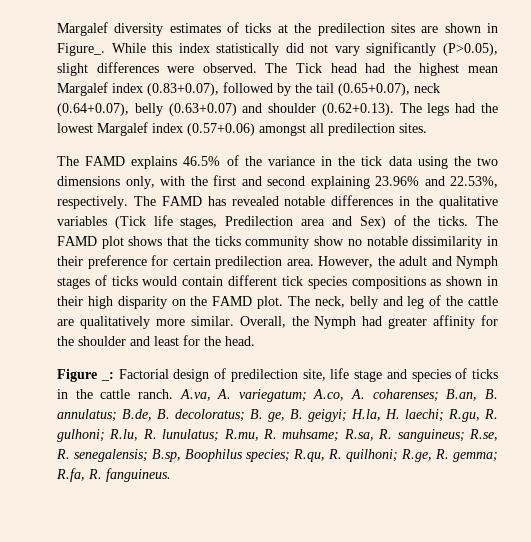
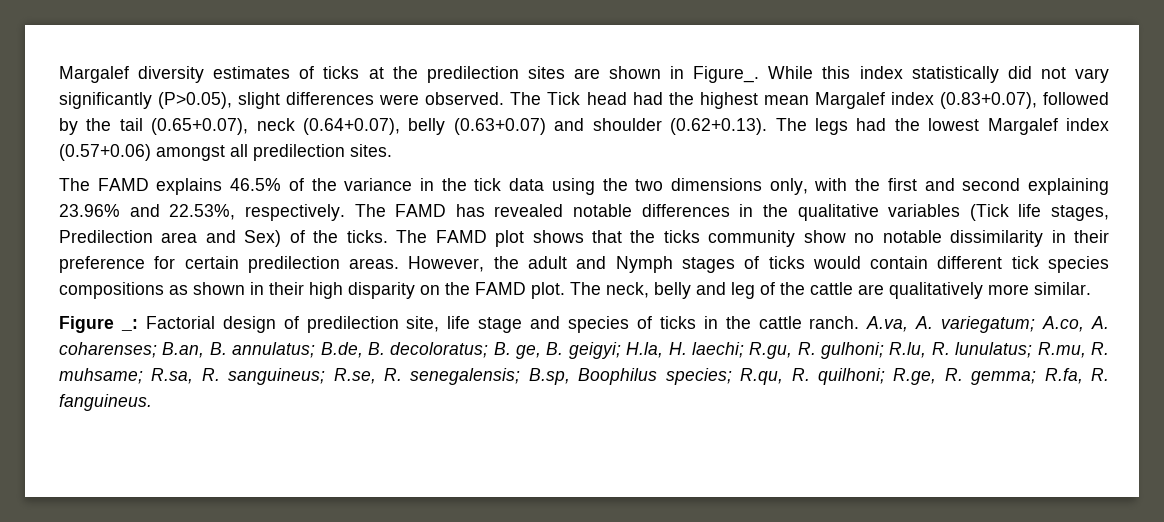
- The FAMD plot shows that the ticks community show no notable dissimilarity in their preference for certain predilection area.
+ The FAMD plot shows that the ticks community show no notable dissimilarity in their preference for certain predilection areas.
- Overall, the Nymph had greater affinity for the shoulder and least for the head.

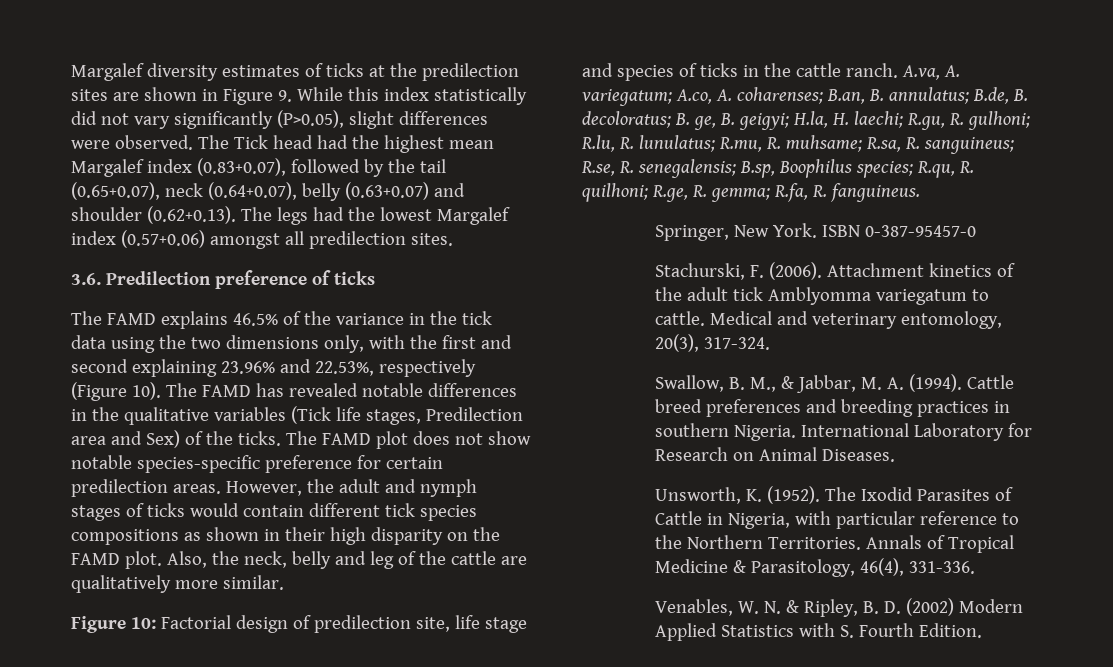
- Margalef diversity estimates of ticks at the predilection sites are shown in Figure_. While this index statistically did not vary significantly (P>0.05), slight differences were observed.
+ Margalef diversity estimates of ticks at the predilection sites are shown in Figure 9. While this index statistically did not vary significantly (P>0.05), slight differences were observed.
+ 3.6. Predilection preference of ticks
- The FAMD explains 46.5% of the variance in the tick data using the two dimensions only, with the first and second explaining 23.96% and 22.53%, respectively.
+ The FAMD explains 46.5% of the variance in the tick data using the two dimensions only, with the first and second explaining 23.96% and 22.53%, respectively (Figure 10).
- The FAMD plot shows that the ticks community show no notable dissimilarity in their preference for certain predilection areas.
+ The FAMD plot does not show notable species-specific preference for certain predilection areas.
- However, the adult and Nymph stages of ticks would contain different tick species compositions as shown in their high disparity on the FAMD plot.
+ However, the adult and nymph stages of ticks would contain different tick species compositions as shown in their high disparity on the FAMD plot.
- The neck, belly and leg of the cattle are qualitatively more similar.
+ Also, the neck, belly and leg of the cattle are qualitatively more similar.
- Figure _: Factorial design of predilection site, life stage and species of ticks in the cattle ranch.
+ Figure 10: Factorial design of predilection site, life stage and species of ticks in the cattle ranch.
+ Springer, New York. ISBN 0-387-95457-0
+ Stachurski, F. (2006). Attachment kinetics of the adult tick Amblyomma variegatum to cattle. Medical and veterinary entomology, 20(3), 317-324.
+ Swallow, B. M., & Jabbar, M. A. (1994). Cattle breed preferences and breeding practices in southern Nigeria. International Laboratory for Research on Animal Diseases.
+ Unsworth, K. (1952). The Ixodid Parasites of Cattle in Nigeria, with particular reference to the Northern Territories. Annals of Tropical Medicine & Parasitology, 46(4), 331-336.
+ Venables, W. N. & Ripley, B. D. (2002) Modern Applied Statistics with S. Fourth Edition.

